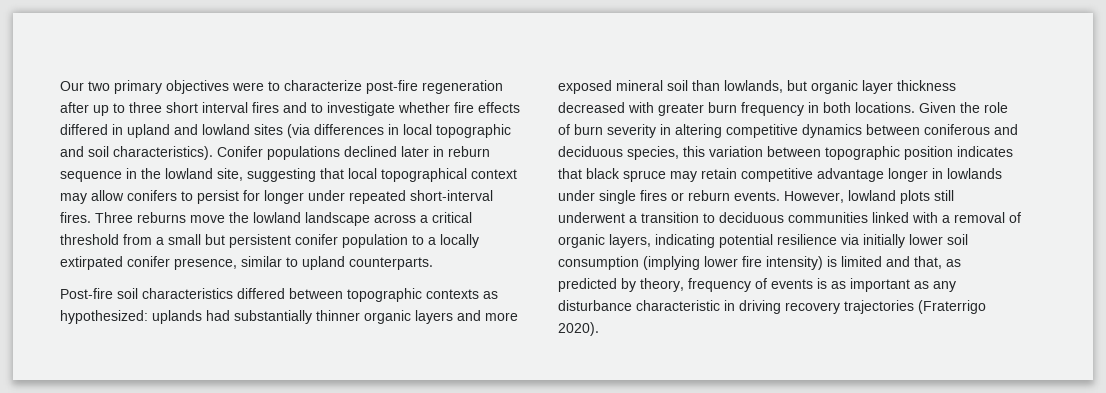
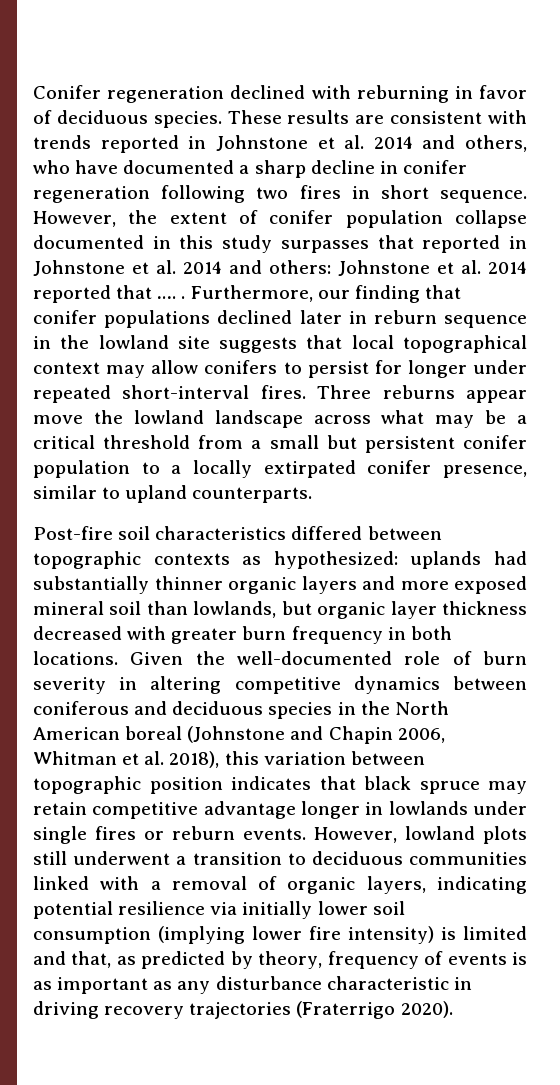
- Our two primary objectives were to characterize post-fire regeneration after up to three short interval fires and to investigate whether fire effects differed in upland and lowland sites (via differences in local topographic and soil characteristics). Conifer populations declined later in reburn sequence in the lowland site, suggesting that local topographical context may allow conifers to persist for longer under repeated short-interval fires.
+ Conifer regeneration declined with reburning in favor of deciduous species. These results are consistent with trends reported in Johnstone et al. 2014 and others, who have documented a sharp decline in conifer regeneration following two fires in short sequence. However, the extent of conifer population collapse documented in this study surpasses that reported in Johnstone et al. 2014 and others: Johnstone et al. 2014 reported that …. . Furthermore, our finding that conifer populations declined later in reburn sequence in the lowland site suggests that local topographical context may allow conifers to persist for longer under repeated short-interval fires.
- Three reburns move the lowland landscape across a critical threshold from a small but persistent conifer population to a locally extirpated conifer presence, similar to upland counterparts.
+ Three reburns appear move the lowland landscape across what may be a critical threshold from a small but persistent conifer population to a locally extirpated conifer presence, similar to upland counterparts.
- Given the role of burn severity in altering competitive dynamics between coniferous and deciduous species, this variation between topographic position indicates that black spruce may retain competitive advantage longer in lowlands under single fires or reburn events.
+ Given the well-documented role of burn severity in altering competitive dynamics between coniferous and deciduous species in the North American boreal (Johnstone and Chapin 2006, Whitman et al. 2018), this variation between topographic position indicates that black spruce may retain competitive advantage longer in lowlands under single fires or reburn events.

